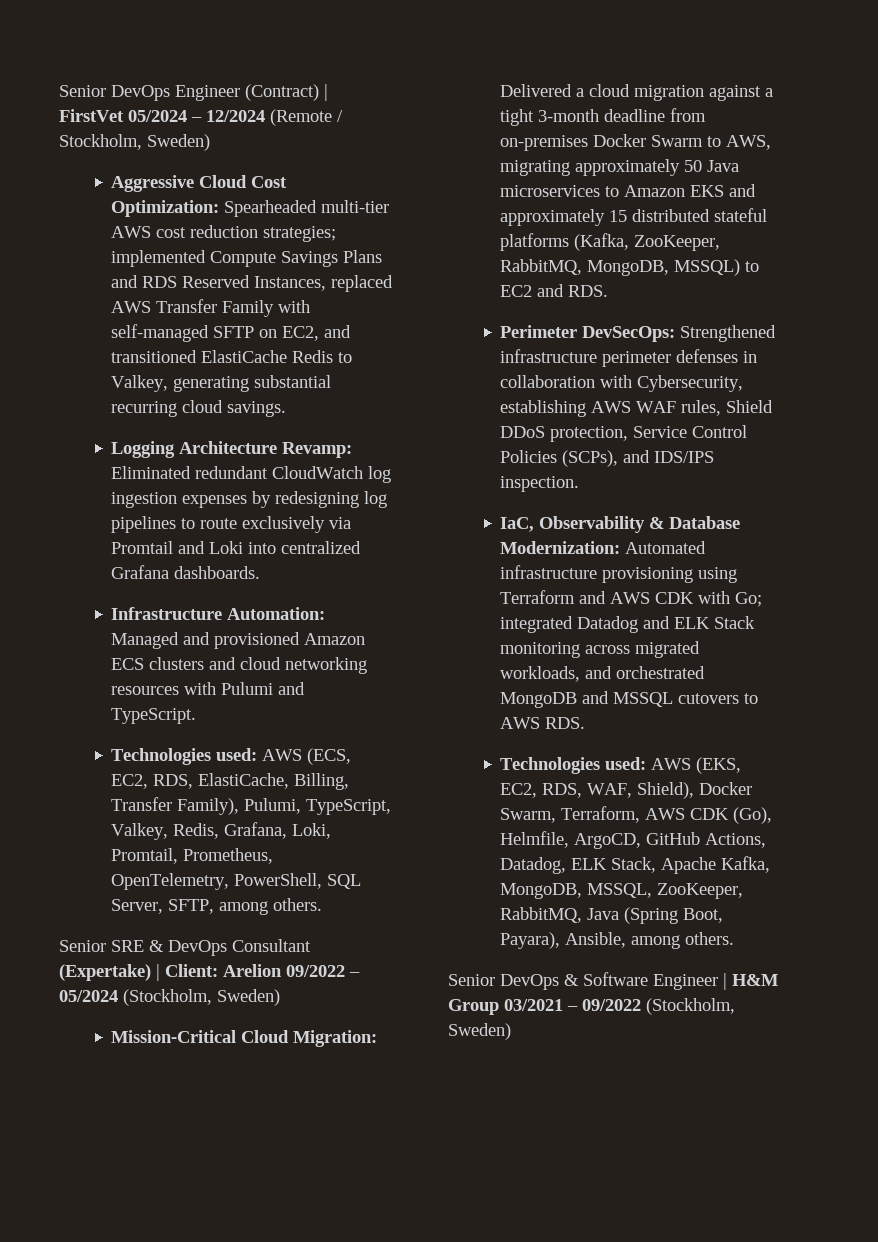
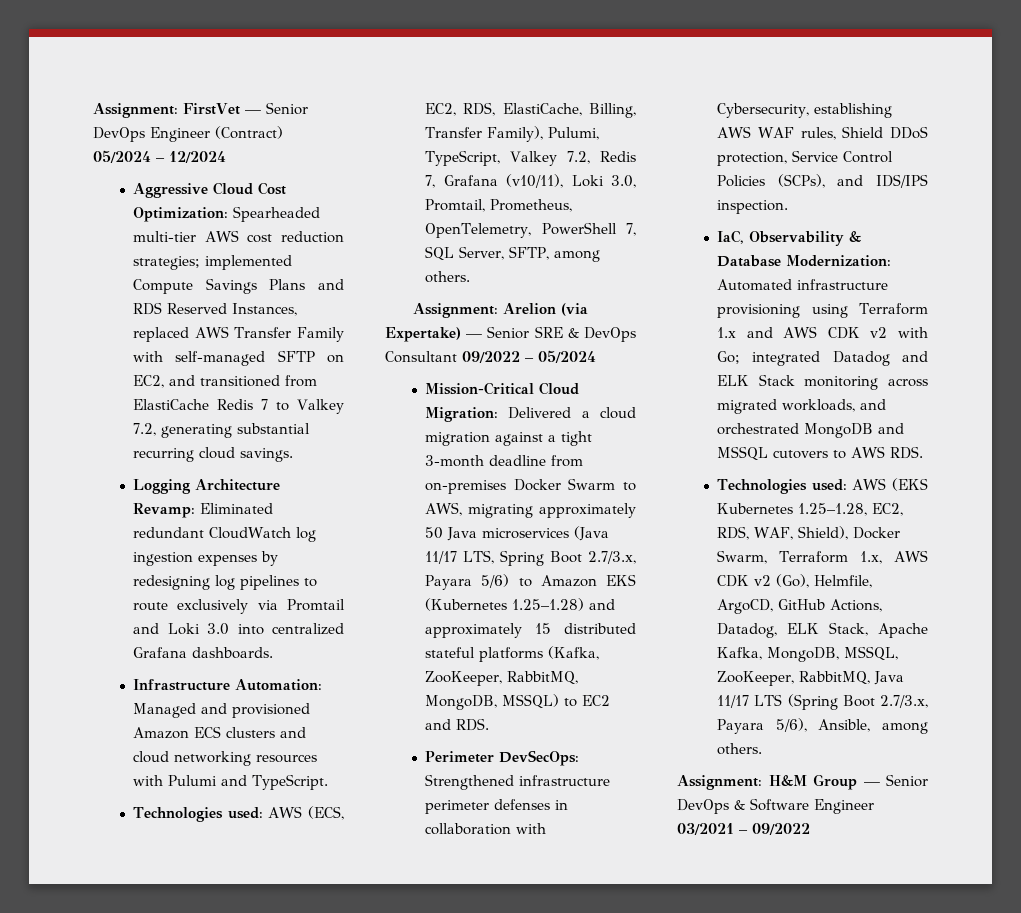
- Senior DevOps Engineer (Contract) | FirstVet 05/2024 – 12/2024 (Remote / Stockholm, Sweden)
+ Assignment: FirstVet — Senior DevOps Engineer (Contract) 05/2024 – 12/2024
- Aggressive Cloud Cost Optimization: Spearheaded multi-tier AWS cost reduction strategies; implemented Compute Savings Plans and RDS Reserved Instances, replaced AWS Transfer Family with self-managed SFTP on EC2, and transitioned ElastiCache Redis to Valkey, generating substantial recurring cloud savings.
+ Aggressive Cloud Cost Optimization: Spearheaded multi-tier AWS cost reduction strategies; implemented Compute Savings Plans and RDS Reserved Instances, replaced AWS Transfer Family with self-managed SFTP on EC2, and transitioned from ElastiCache Redis 7 to Valkey 7.2, generating substantial recurring cloud savings.
- Logging Architecture Revamp: Eliminated redundant CloudWatch log ingestion expenses by redesigning log pipelines to route exclusively via Promtail and Loki into centralized Grafana dashboards.
+ Logging Architecture Revamp: Eliminated redundant CloudWatch log ingestion expenses by redesigning log pipelines to route exclusively via Promtail and Loki 3.0 into centralized Grafana dashboards.
- Technologies used: AWS (ECS, EC2, RDS, ElastiCache, Billing, Transfer Family), Pulumi, TypeScript, Valkey, Redis, Grafana, Loki, Promtail, Prometheus, OpenTelemetry, PowerShell, SQL Server, SFTP, among others.
+ Technologies used: AWS (ECS, EC2, RDS, ElastiCache, Billing, Transfer Family), Pulumi, TypeScript, Valkey 7.2, Redis 7, Grafana (v10/11), Loki 3.0, Promtail, Prometheus, OpenTelemetry, PowerShell 7, SQL Server, SFTP, among others.
- Senior SRE & DevOps Consultant (Expertake) | Client: Arelion 09/2022 – 05/2024 (Stockholm, Sweden)
+ Assignment: Arelion (via Expertake) — Senior SRE & DevOps Consultant 09/2022 – 05/2024
- Mission-Critical Cloud Migration: Delivered a cloud migration against a tight 3-month deadline from on-premises Docker Swarm to AWS, migrating approximately 50 Java microservices to Amazon EKS and approximately 15 distributed stateful platforms (Kafka, ZooKeeper, RabbitMQ, MongoDB, MSSQL) to EC2 and RDS.
+ Mission-Critical Cloud Migration: Delivered a cloud migration against a tight 3-month deadline from on-premises Docker Swarm to AWS, migrating approximately 50 Java microservices (Java 11/17 LTS, Spring Boot 2.7/3.x, Payara 5/6) to Amazon EKS (Kubernetes 1.25–1.28) and approximately 15 distributed stateful platforms (Kafka, ZooKeeper, RabbitMQ, MongoDB, MSSQL) to EC2 and RDS.
- IaC, Observability & Database Modernization: Automated infrastructure provisioning using Terraform and AWS CDK with Go; integrated Datadog and ELK Stack monitoring across migrated workloads, and orchestrated MongoDB and MSSQL cutovers to AWS RDS.
+ IaC, Observability & Database Modernization: Automated infrastructure provisioning using Terraform 1.x and AWS CDK v2 with Go; integrated Datadog and ELK Stack monitoring across migrated workloads, and orchestrated MongoDB and MSSQL cutovers to AWS RDS.
- Technologies used: AWS (EKS, EC2, RDS, WAF, Shield), Docker Swarm, Terraform, AWS CDK (Go), Helmfile, ArgoCD, GitHub Actions, Datadog, ELK Stack, Apache Kafka, MongoDB, MSSQL, ZooKeeper, RabbitMQ, Java (Spring Boot, Payara), Ansible, among others.
+ Technologies used: AWS (EKS Kubernetes 1.25–1.28, EC2, RDS, WAF, Shield), Docker Swarm, Terraform 1.x, AWS CDK v2 (Go), Helmfile, ArgoCD, GitHub Actions, Datadog, ELK Stack, Apache Kafka, MongoDB, MSSQL, ZooKeeper, RabbitMQ, Java 11/17 LTS (Spring Boot 2.7/3.x, Payara 5/6), Ansible, among others.
- Senior DevOps & Software Engineer | H&M Group 03/2021 – 09/2022 (Stockholm, Sweden)
+ Assignment: H&M Group — Senior DevOps & Software Engineer 03/2021 – 09/2022

